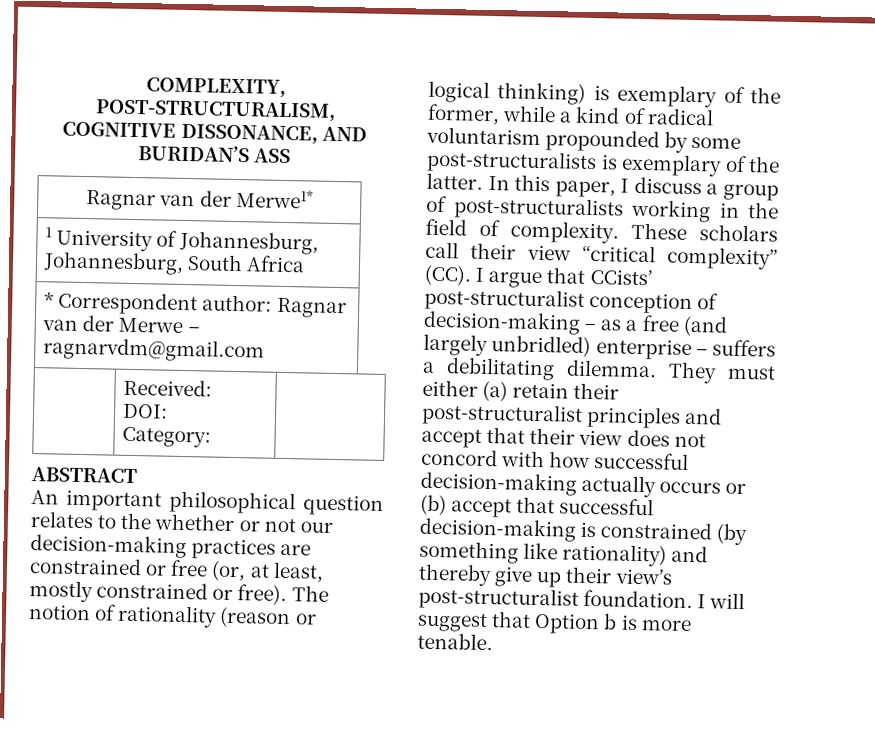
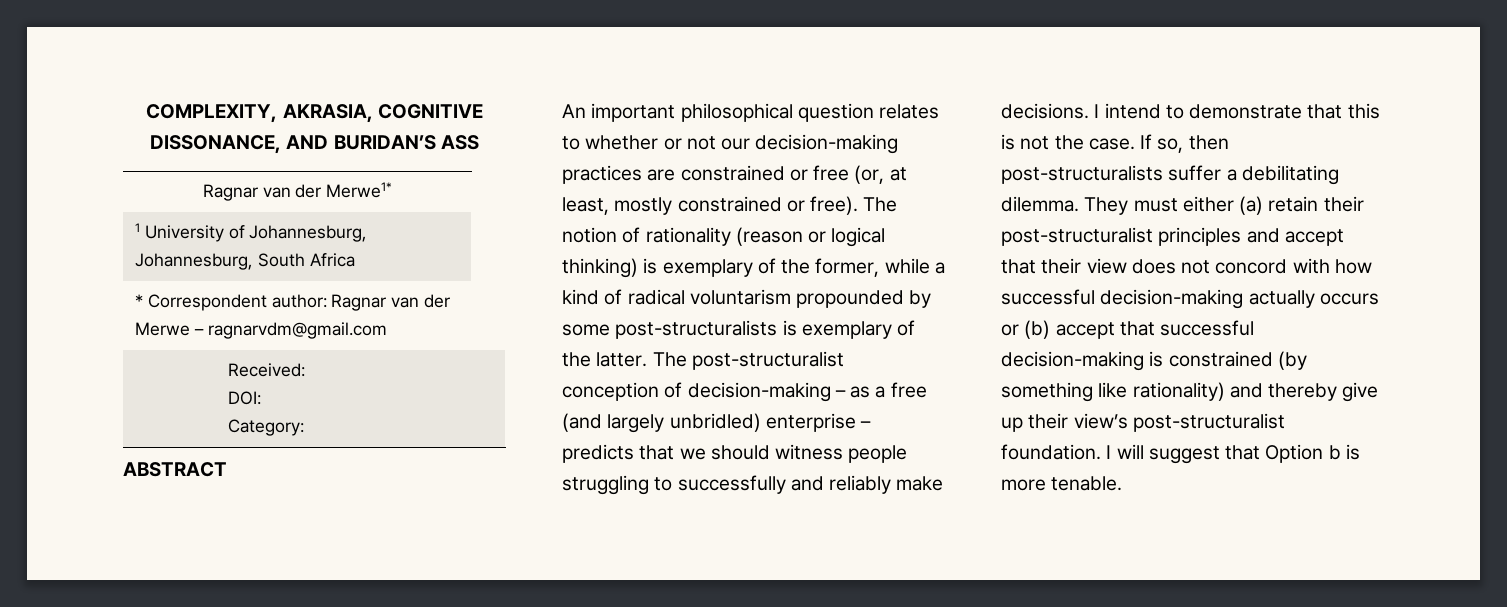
- COMPLEXITY, POST-STRUCTURALISM, COGNITIVE DISSONANCE, AND BURIDAN’S ASS
+ COMPLEXITY, AKRASIA, COGNITIVE DISSONANCE, AND BURIDAN’S ASS
- An important philosophical question relates to the whether or not our decision-making practices are constrained or free (or, at least, mostly constrained or free).
+ An important philosophical question relates to whether or not our decision-making practices are constrained or free (or, at least, mostly constrained or free).
- In this paper, I discuss a group of post-structuralists working in the field of complexity. These scholars call their view “critical complexity” (CC). I argue that CCists’ post-structuralist conception of decision-making – as a free (and largely unbridled) enterprise – suffers a debilitating dilemma.
+ The post-structuralist conception of decision-making – as a free (and largely unbridled) enterprise – predicts that we should witness people struggling to successfully and reliably make decisions. I intend to demonstrate that this is not the case. If so, then post-structuralists suffer a debilitating dilemma.

